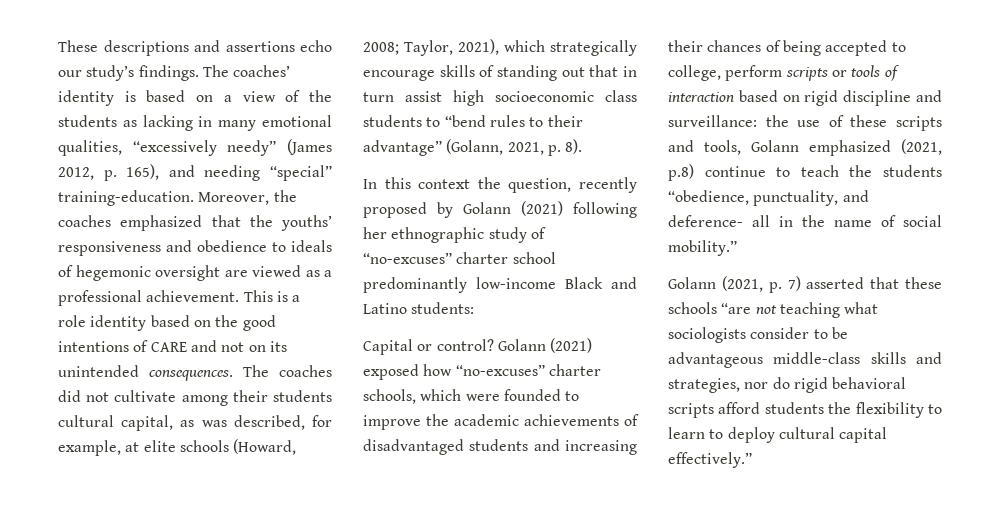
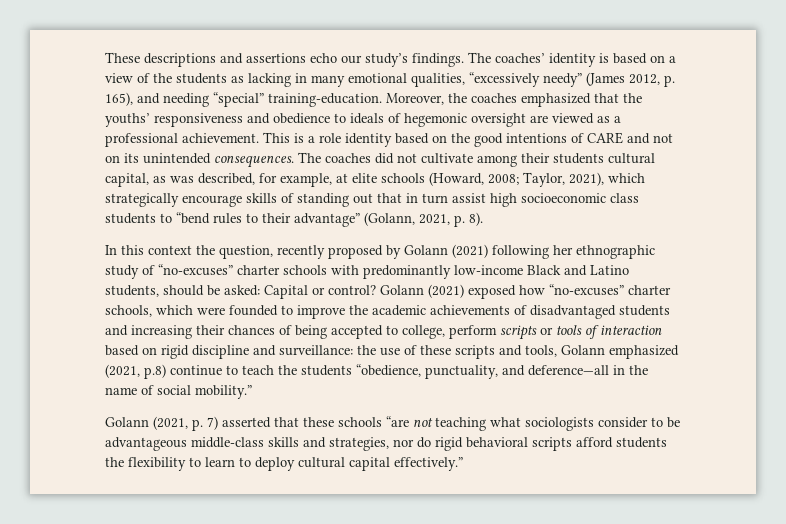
- In this context the question, recently proposed by Golann (2021) following her ethnographic study of “no-excuses” charter school predominantly low-income Black and Latino students:
- Capital or control?
+ In this context the question, recently proposed by Golann (2021) following her ethnographic study of “no-excuses” charter schools with predominantly low-income Black and Latino students, should be asked: Capital or control?
- the use of these scripts and tools, Golann emphasized (2021, p.8) continue to teach the students “obedience, punctuality, and deference- all in the name of social mobility.”
+ the use of these scripts and tools, Golann emphasized (2021, p.8) continue to teach the students “obedience, punctuality, and deference—all in the name of social mobility.”

